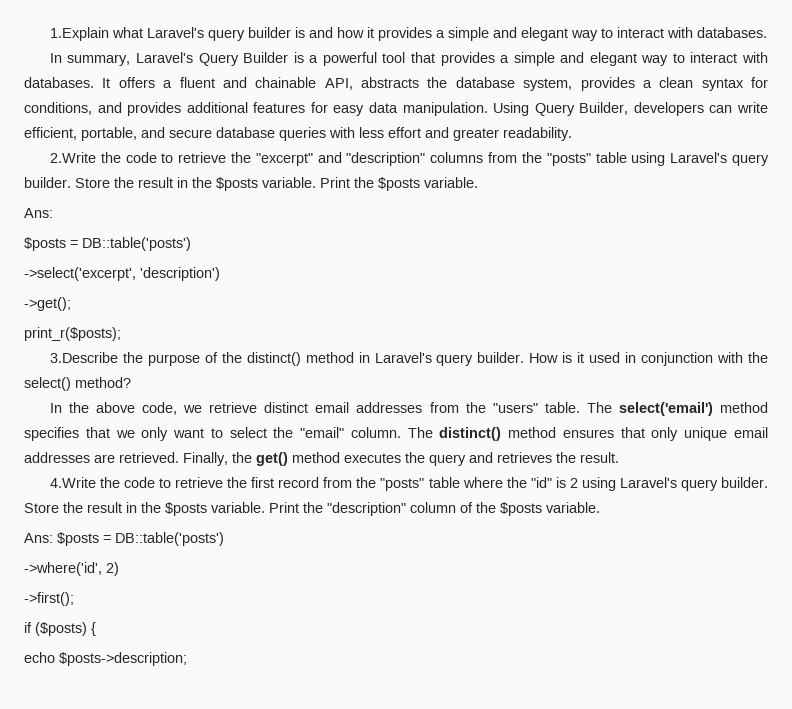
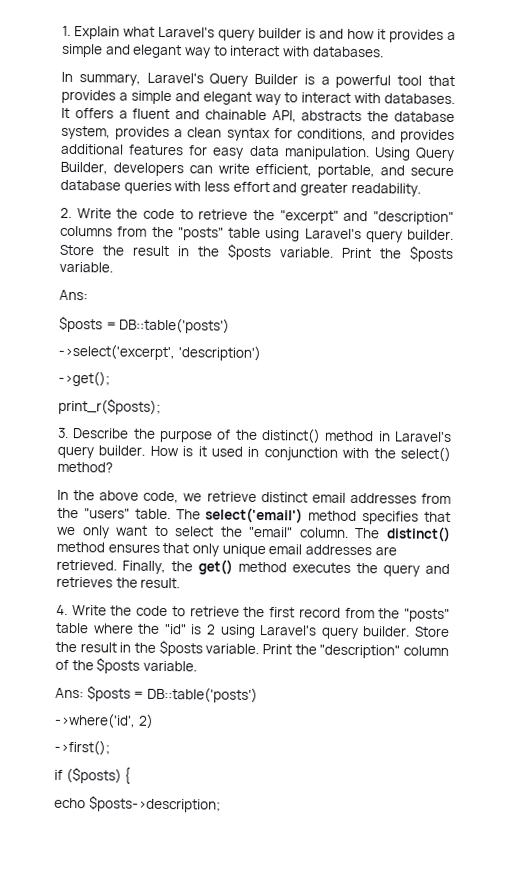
- 1.Explain what Laravel's query builder is and how it provides a simple and elegant way to interact with databases.
+ 1. Explain what Laravel's query builder is and how it provides a simple and elegant way to interact with databases.
- 2.Write the code to retrieve the "excerpt" and "description" columns from the "posts" table using Laravel's query builder.
+ 2. Write the code to retrieve the "excerpt" and "description" columns from the "posts" table using Laravel's query builder.
- 3.Describe the purpose of the distinct() method in Laravel's query builder.
+ 3. Describe the purpose of the distinct() method in Laravel's query builder.
- 4.Write the code to retrieve the first record from the "posts" table where the "id" is 2 using Laravel's query builder.
+ 4. Write the code to retrieve the first record from the "posts" table where the "id" is 2 using Laravel's query builder.

